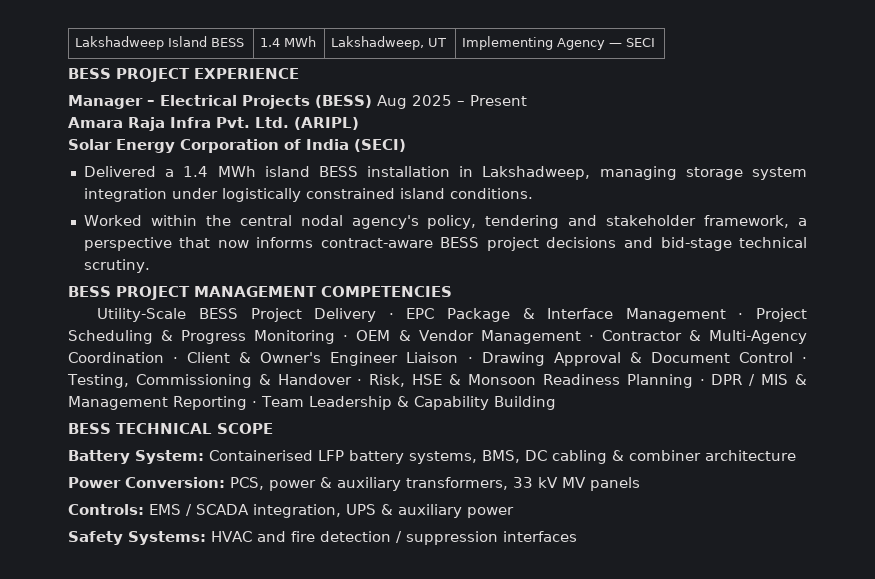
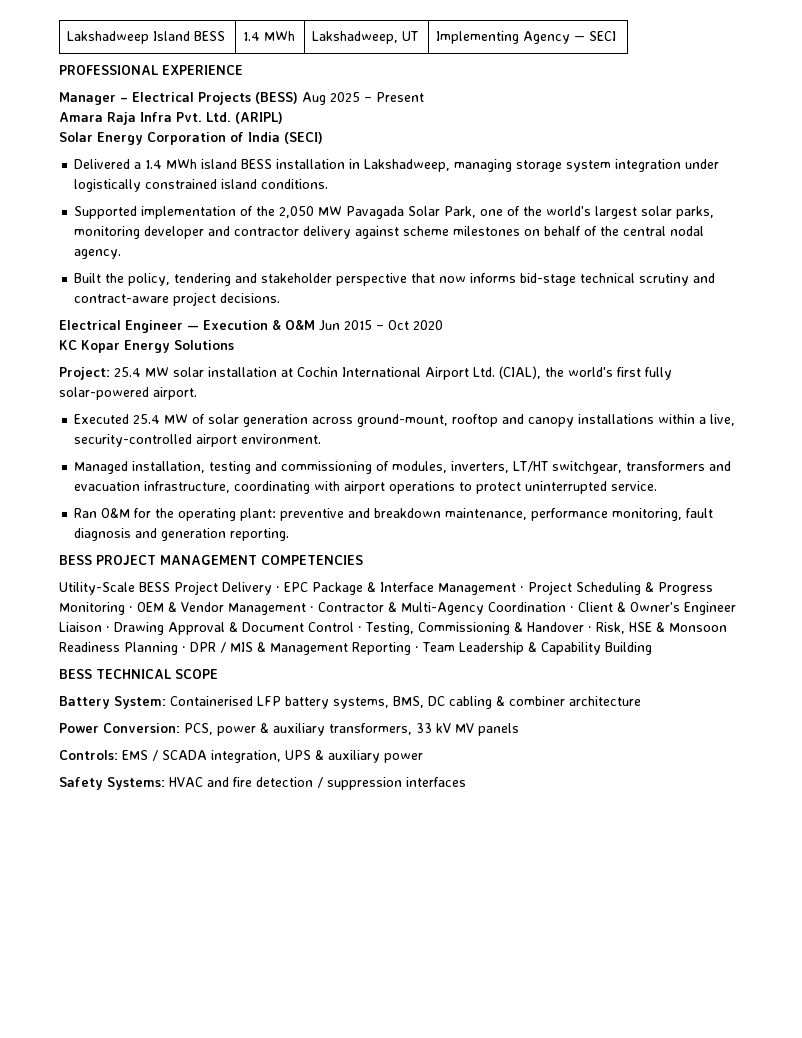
- BESS PROJECT EXPERIENCE
+ PROFESSIONAL EXPERIENCE
- Worked within the central nodal agency's policy, tendering and stakeholder framework, a perspective that now informs contract-aware BESS project decisions and bid-stage technical scrutiny.
+ Supported implementation of the 2,050 MW Pavagada Solar Park, one of the world's largest solar parks, monitoring developer and contractor delivery against scheme milestones on behalf of the central nodal agency.
+ Built the policy, tendering and stakeholder perspective that now informs bid-stage technical scrutiny and contract-aware project decisions.
+ Electrical Engineer — Execution & O&M Jun 2015 – Oct 2020
+ KC Kopar Energy Solutions
+ Project: 25.4 MW solar installation at Cochin International Airport Ltd. (CIAL), the world's first fully solar-powered airport.
+ Executed 25.4 MW of solar generation across ground-mount, rooftop and canopy installations within a live, security-controlled airport environment.
+ Managed installation, testing and commissioning of modules, inverters, LT/HT switchgear, transformers and evacuation infrastructure, coordinating with airport operations to protect uninterrupted service.
+ Ran O&M for the operating plant: preventive and breakdown maintenance, performance monitoring, fault diagnosis and generation reporting.

